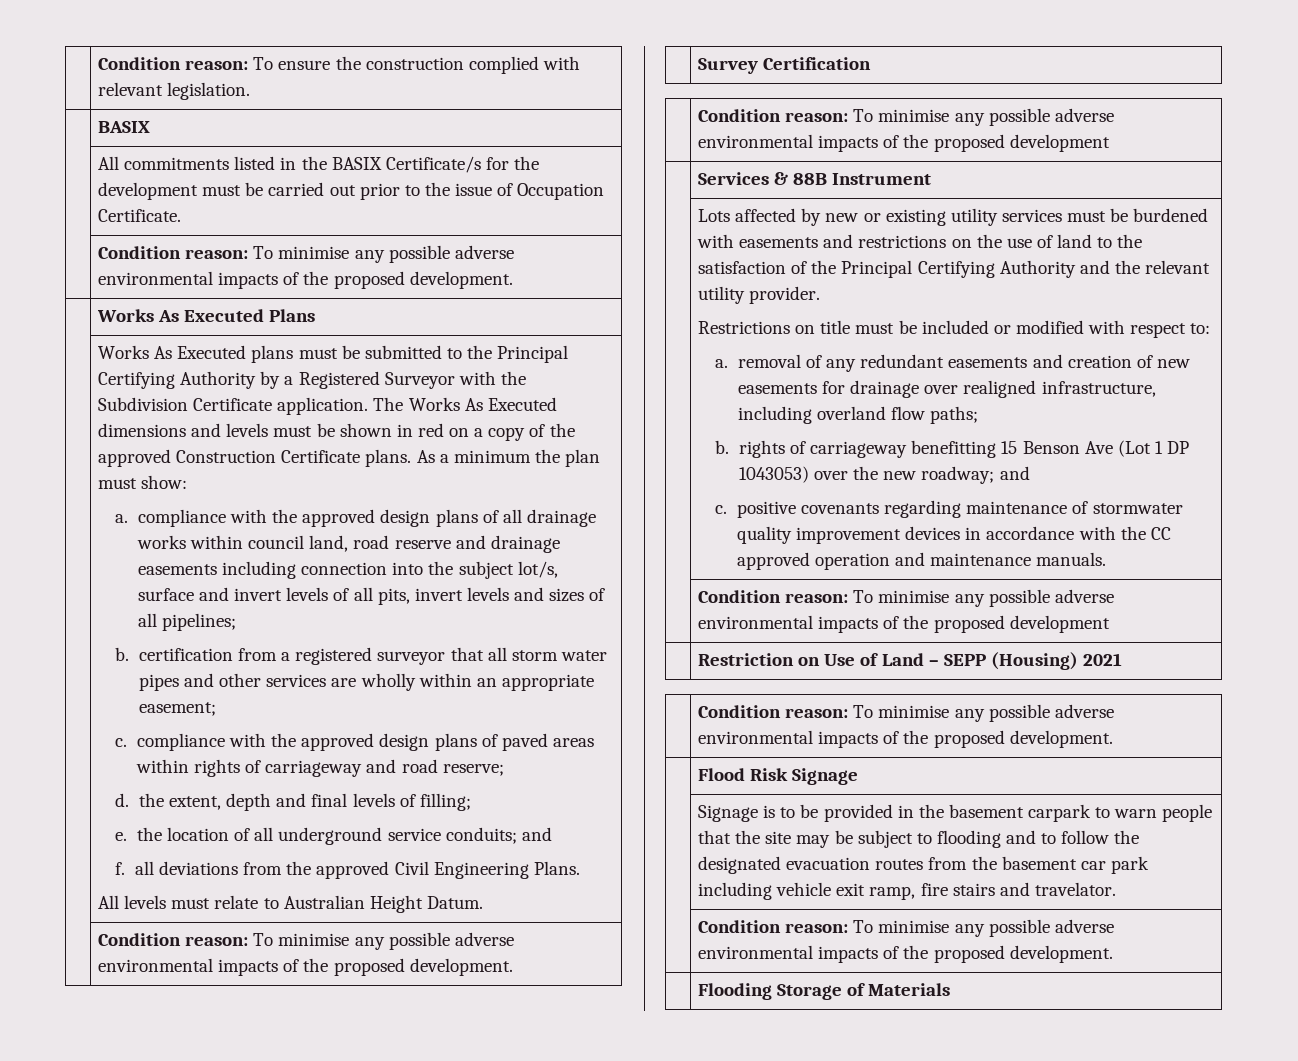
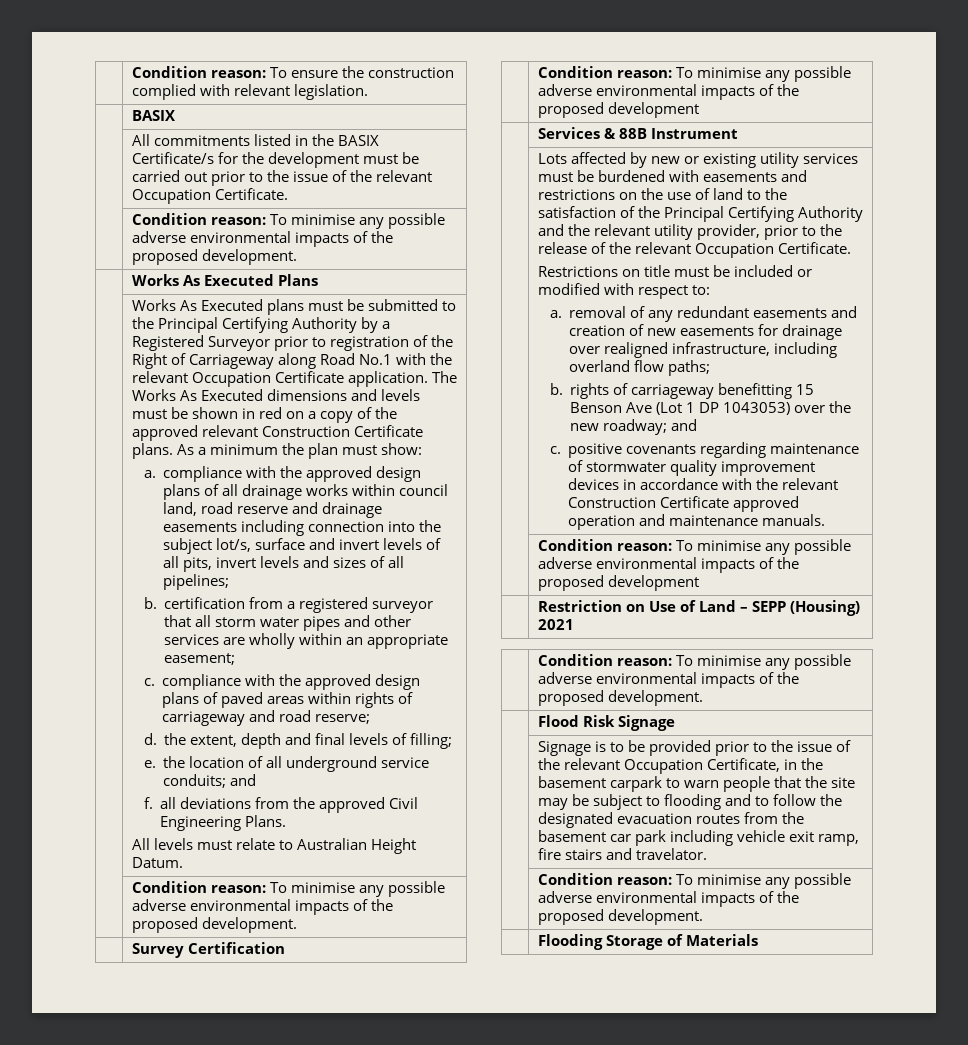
- | All commitments listed in the BASIX Certificate/s for the development must be carried out prior to the issue of Occupation Certificate.
+ | All commitments listed in the BASIX Certificate/s for the development must be carried out prior to the issue of the relevant Occupation Certificate.
- Works As Executed plans must be submitted to the Principal Certifying Authority by a Registered Surveyor with the Subdivision Certificate application.
+ Works As Executed plans must be submitted to the Principal Certifying Authority by a Registered Surveyor prior to registration of the Right of Carriageway along Road No.1 with the relevant Occupation Certificate application.
- The Works As Executed dimensions and levels must be shown in red on a copy of the approved Construction Certificate plans.
+ The Works As Executed dimensions and levels must be shown in red on a copy of the approved relevant Construction Certificate plans.
- Lots affected by new or existing utility services must be burdened with easements and restrictions on the use of land to the satisfaction of the Principal Certifying Authority and the relevant utility provider.
+ Lots affected by new or existing utility services must be burdened with easements and restrictions on the use of land to the satisfaction of the Principal Certifying Authority and the relevant utility provider, prior to the release of the relevant Occupation Certificate.
- c. positive covenants regarding maintenance of stormwater quality improvement devices in accordance with the CC approved operation and maintenance manuals.
+ c. positive covenants regarding maintenance of stormwater quality improvement devices in accordance with the relevant Construction Certificate approved operation and maintenance manuals.
- Signage is to be provided in the basement carpark to warn people that the site may be subject to flooding and to follow the designated evacuation routes from the basement car park including vehicle exit ramp, fire stairs and travelator.
+ Signage is to be provided prior to the issue of the relevant Occupation Certificate, in the basement carpark to warn people that the site may be subject to flooding and to follow the designated evacuation routes from the basement car park including vehicle exit ramp, fire stairs and travelator.

